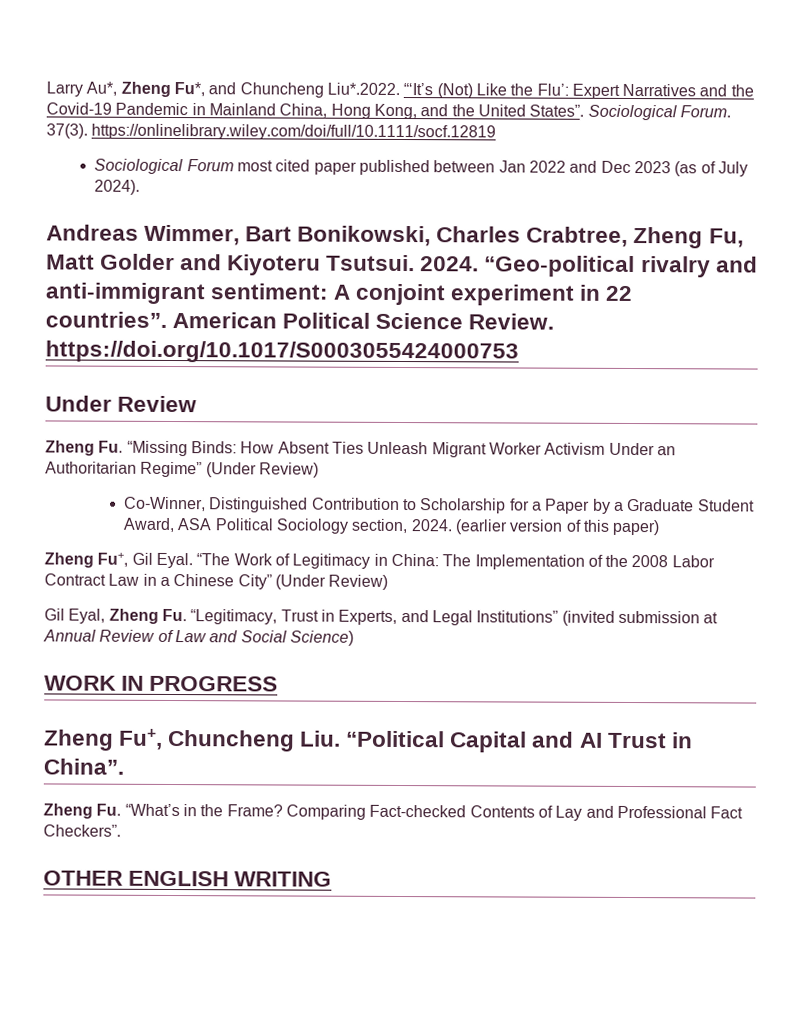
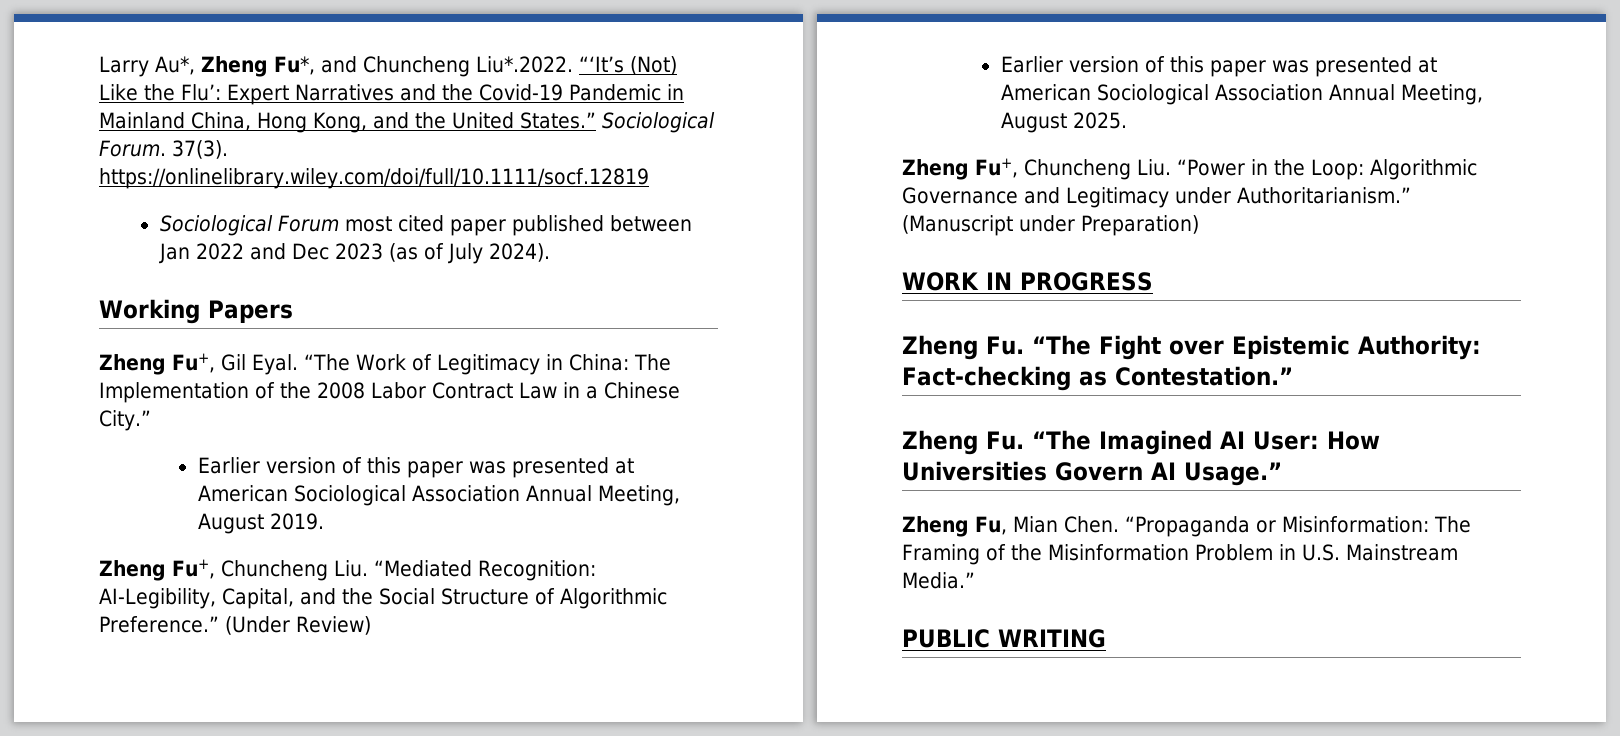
- Larry Au*, Zheng Fu*, and Chuncheng Liu*.2022. “‘It’s (Not) Like the Flu’: Expert Narratives and the Covid-19 Pandemic in Mainland China, Hong Kong, and the United States”.
+ Larry Au*, Zheng Fu*, and Chuncheng Liu*.2022. “‘It’s (Not) Like the Flu’: Expert Narratives and the Covid-19 Pandemic in Mainland China, Hong Kong, and the United States.”
- Andreas Wimmer, Bart Bonikowski, Charles Crabtree, Zheng Fu, Matt Golder and Kiyoteru Tsutsui. 2024. “Geo-political rivalry and anti-immigrant sentiment: A conjoint experiment in 22 countries”. American Political Science Review. https://doi.org/10.1017/S0003055424000753
- Under Review
- Zheng Fu. “Missing Binds: How Absent Ties Unleash Migrant Worker Activism Under an Authoritarian Regime” (Under Review)
- Co-Winner, Distinguished Contribution to Scholarship for a Paper by a Graduate Student Award, ASA Political Sociology section, 2024. (earlier version of this paper)
+ Working Papers
- “The Work of Legitimacy in China: The Implementation of the 2008 Labor Contract Law in a Chinese City” (Under Review)
- Gil Eyal, Zheng Fu. “Legitimacy, Trust in Experts, and Legal Institutions” (invited submission at Annual Review of Law and Social Science)
+ “The Work of Legitimacy in China: The Implementation of the 2008 Labor Contract Law in a Chinese City.”
+ Earlier version of this paper was presented at American Sociological Association Annual Meeting, August 2019.
+ Zheng Fu+, Chuncheng Liu. “Mediated Recognition: AI-Legibility, Capital, and the Social Structure of Algorithmic Preference.” (Under Review)
+ Earlier version of this paper was presented at American Sociological Association Annual Meeting, August 2025.
+ Zheng Fu+, Chuncheng Liu. “Power in the Loop: Algorithmic Governance and Legitimacy under Authoritarianism.” (Manuscript under Preparation)
  WORK IN PROGRESS
- Zheng Fu+, Chuncheng Liu. “Political Capital and AI Trust in China”.
- Zheng Fu. “What’s in the Frame? Comparing Fact-checked Contents of Lay and Professional Fact Checkers”.
- OTHER ENGLISH WRITING
+ Zheng Fu. “The Fight over Epistemic Authority: Fact-checking as Contestation.”
+ Zheng Fu. “The Imagined AI User: How Universities Govern AI Usage.”
+ Zheng Fu, Mian Chen. “Propaganda or Misinformation: The Framing of the Misinformation Problem in U.S. Mainstream Media.”
+ PUBLIC WRITING

